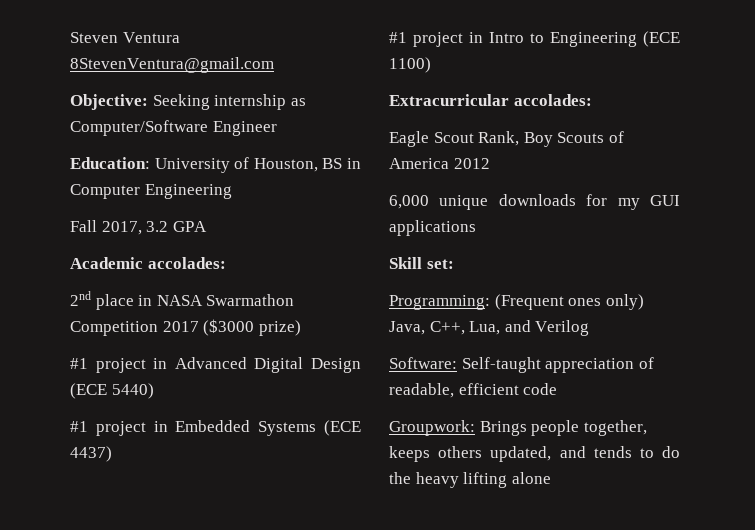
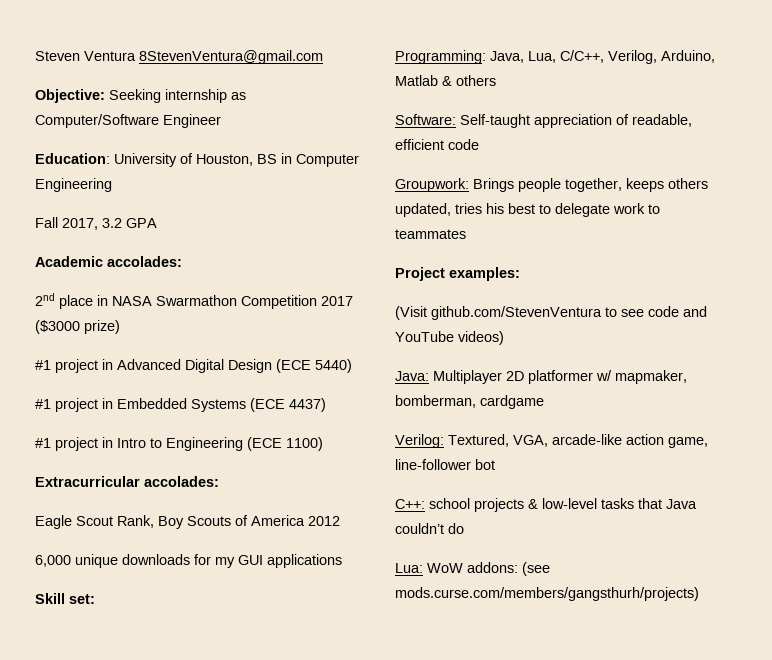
- Programming: (Frequent ones only) Java, C++, Lua, and Verilog
+ Programming: Java, Lua, C/C++, Verilog, Arduino, Matlab & others
- Groupwork: Brings people together, keeps others updated, and tends to do the heavy lifting alone
+ Groupwork: Brings people together, keeps others updated, tries his best to delegate work to teammates
+ Project examples:
+ (Visit github.com/StevenVentura to see code and YouTube videos)
+ Java: Multiplayer 2D platformer w/ mapmaker, bomberman, cardgame
+ Verilog: Textured, VGA, arcade-like action game, line-follower bot
+ C++: school projects & low-level tasks that Java couldn’t do
+ Lua: WoW addons: (see mods.curse.com/members/gangsthurh/projects)

